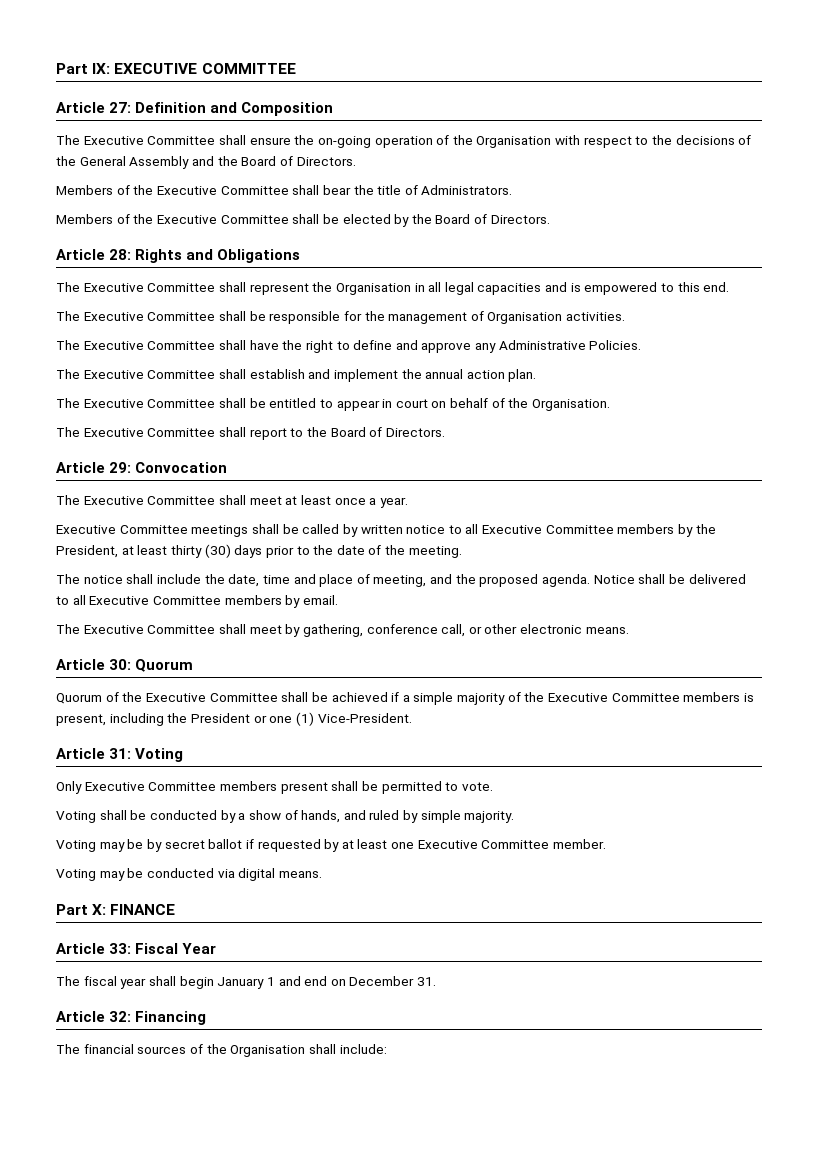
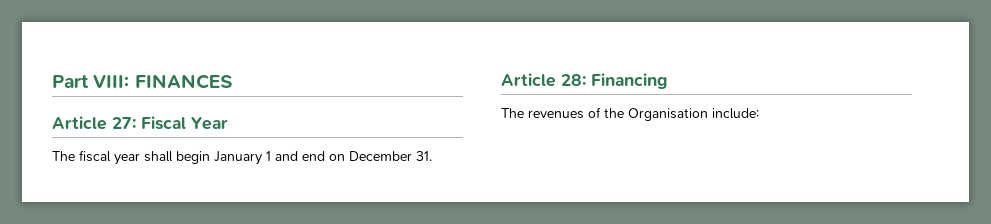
- Part IX: EXECUTIVE COMMITTEE
+ Part VIII: FINANCES
- Article 27: Definition and Composition
- The Executive Committee shall ensure the on-going operation of the Organisation with respect to the decisions of the General Assembly and the Board of Directors.
- Members of the Executive Committee shall bear the title of Administrators.
- Members of the Executive Committee shall be elected by the Board of Directors.
- Article 28: Rights and Obligations
- The Executive Committee shall represent the Organisation in all legal capacities and is empowered to this end.
- The Executive Committee shall be responsible for the management of Organisation activities.
- The Executive Committee shall have the right to define and approve any Administrative Policies.
- The Executive Committee shall establish and implement the annual action plan.
- The Executive Committee shall be entitled to appear in court on behalf of the Organisation.
- The Executive Committee shall report to the Board of Directors.
- Article 29: Convocation
- The Executive Committee shall meet at least once a year.
- Executive Committee meetings shall be called by written notice to all Executive Committee members by the President, at least thirty (30) days prior to the date of the meeting.
- The notice shall include the date, time and place of meeting, and the proposed agenda. Notice shall be delivered to all Executive Committee members by email.
- The Executive Committee shall meet by gathering, conference call, or other electronic means.
- Article 30: Quorum
- Quorum of the Executive Committee shall be achieved if a simple majority of the Executive Committee members is present, including the President or one (1) Vice-President.
- Article 31: Voting
- Only Executive Committee members present shall be permitted to vote.
- Voting shall be conducted by a show of hands, and ruled by simple majority.
- Voting may be by secret ballot if requested by at least one Executive Committee member.
- Voting may be conducted via digital means.
- Part X: FINANCE
- Article 33: Fiscal Year
+ Article 27: Fiscal Year
- Article 32: Financing
+ Article 28: Financing
- The financial sources of the Organisation shall include:
+ The revenues of the Organisation include:

